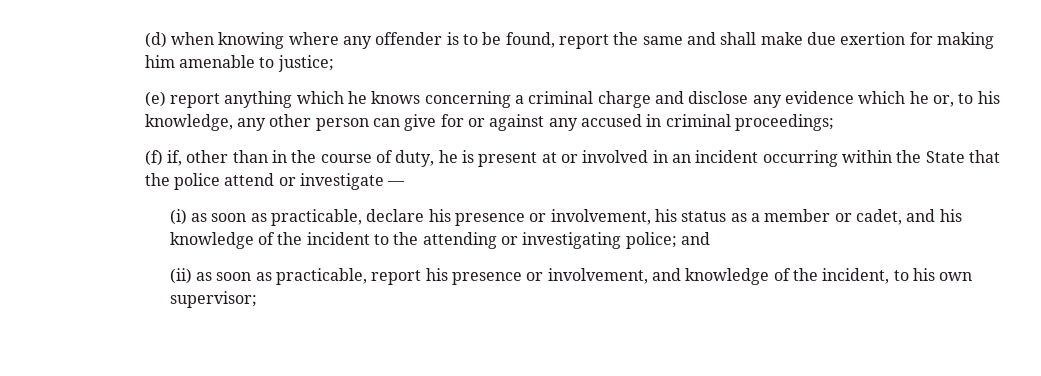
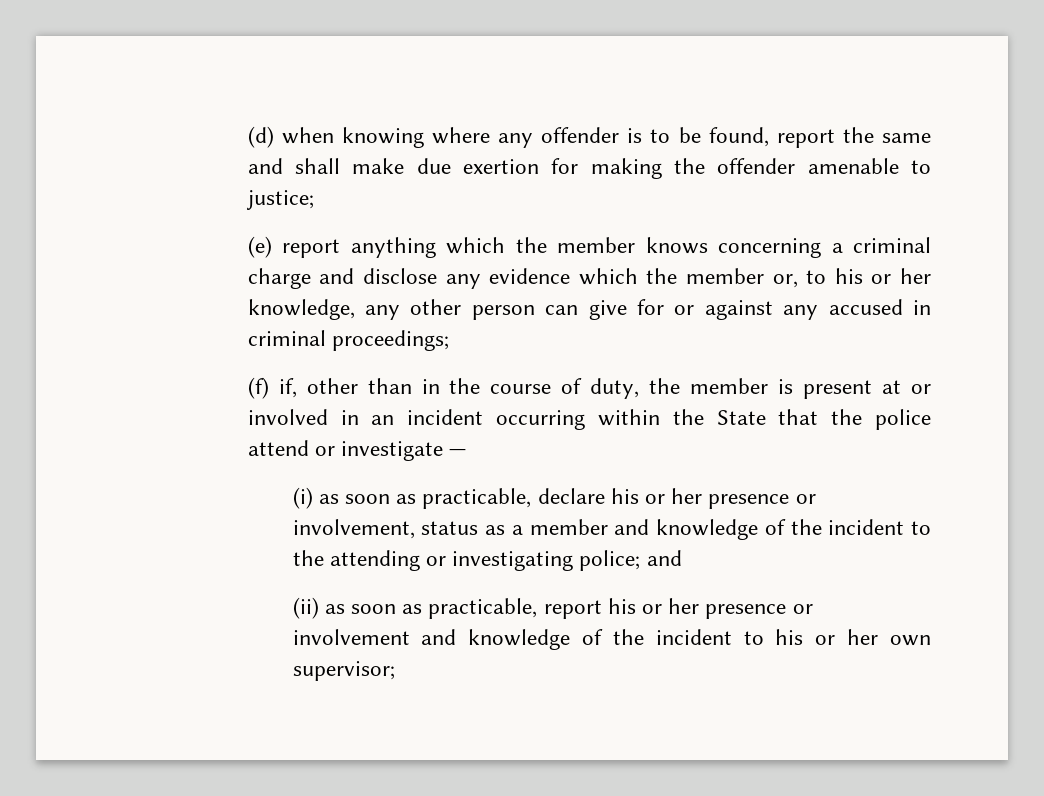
- (d) when knowing where any offender is to be found, report the same and shall make due exertion for making him amenable to justice;
+ (d) when knowing where any offender is to be found, report the same and shall make due exertion for making the offender amenable to justice;
- (e) report anything which he knows concerning a criminal charge and disclose any evidence which he or, to his knowledge, any other person can give for or against any accused in criminal proceedings;
+ (e) report anything which the member knows concerning a criminal charge and disclose any evidence which the member or, to his or her knowledge, any other person can give for or against any accused in criminal proceedings;
- (f) if, other than in the course of duty, he is present at or involved in an incident occurring within the State that the police attend or investigate —
+ (f) if, other than in the course of duty, the member is present at or involved in an incident occurring within the State that the police attend or investigate —
- (i) as soon as practicable, declare his presence or involvement, his status as a member or cadet, and his knowledge of the incident to the attending or investigating police; and
+ (i) as soon as practicable, declare his or her presence or involvement, status as a member and knowledge of the incident to the attending or investigating police; and
- (ii) as soon as practicable, report his presence or involvement, and knowledge of the incident, to his own supervisor;
+ (ii) as soon as practicable, report his or her presence or involvement and knowledge of the incident to his or her own supervisor;

